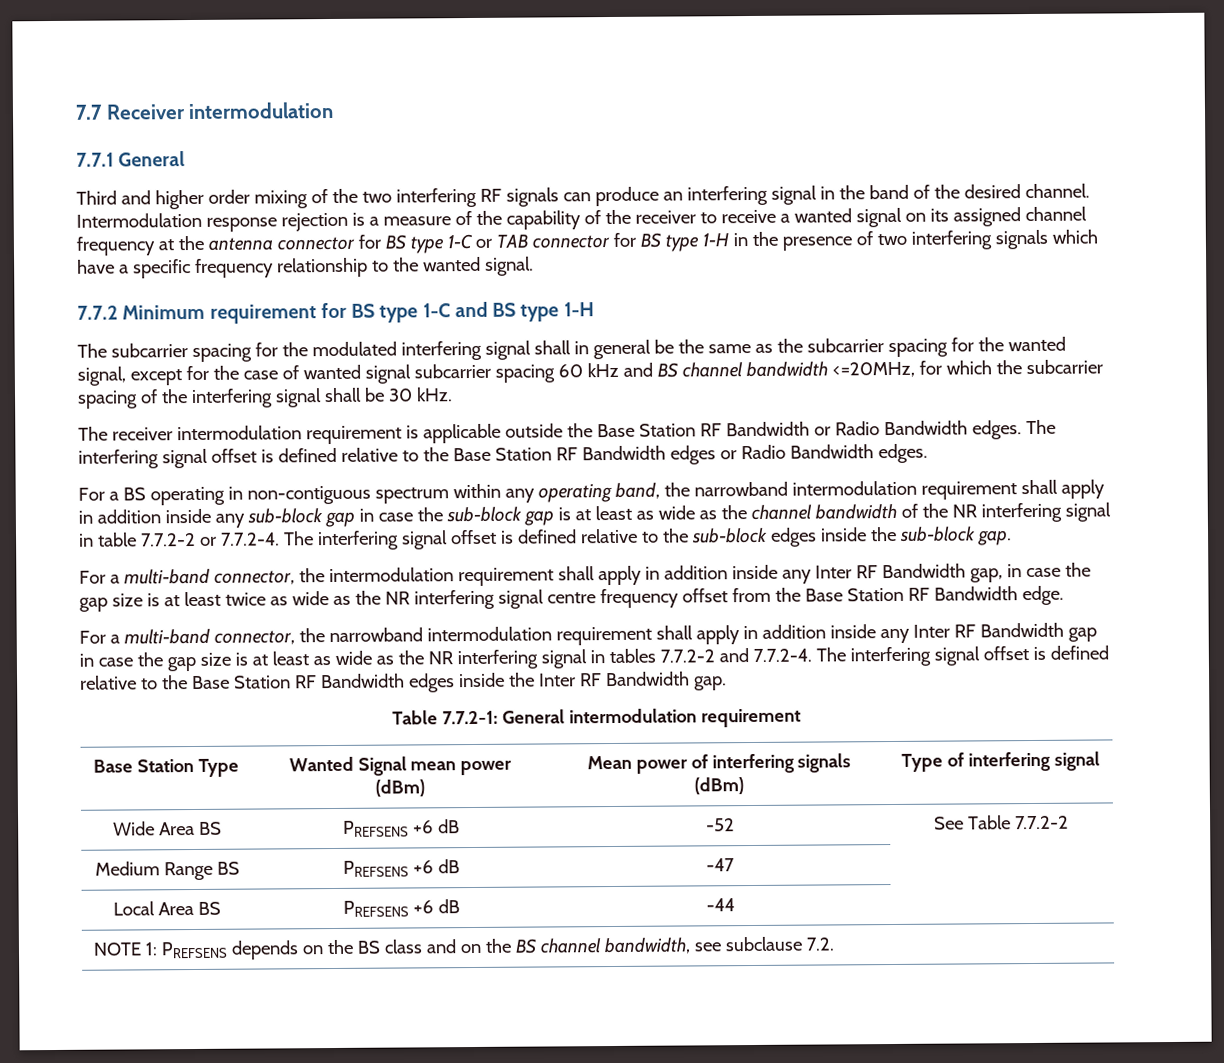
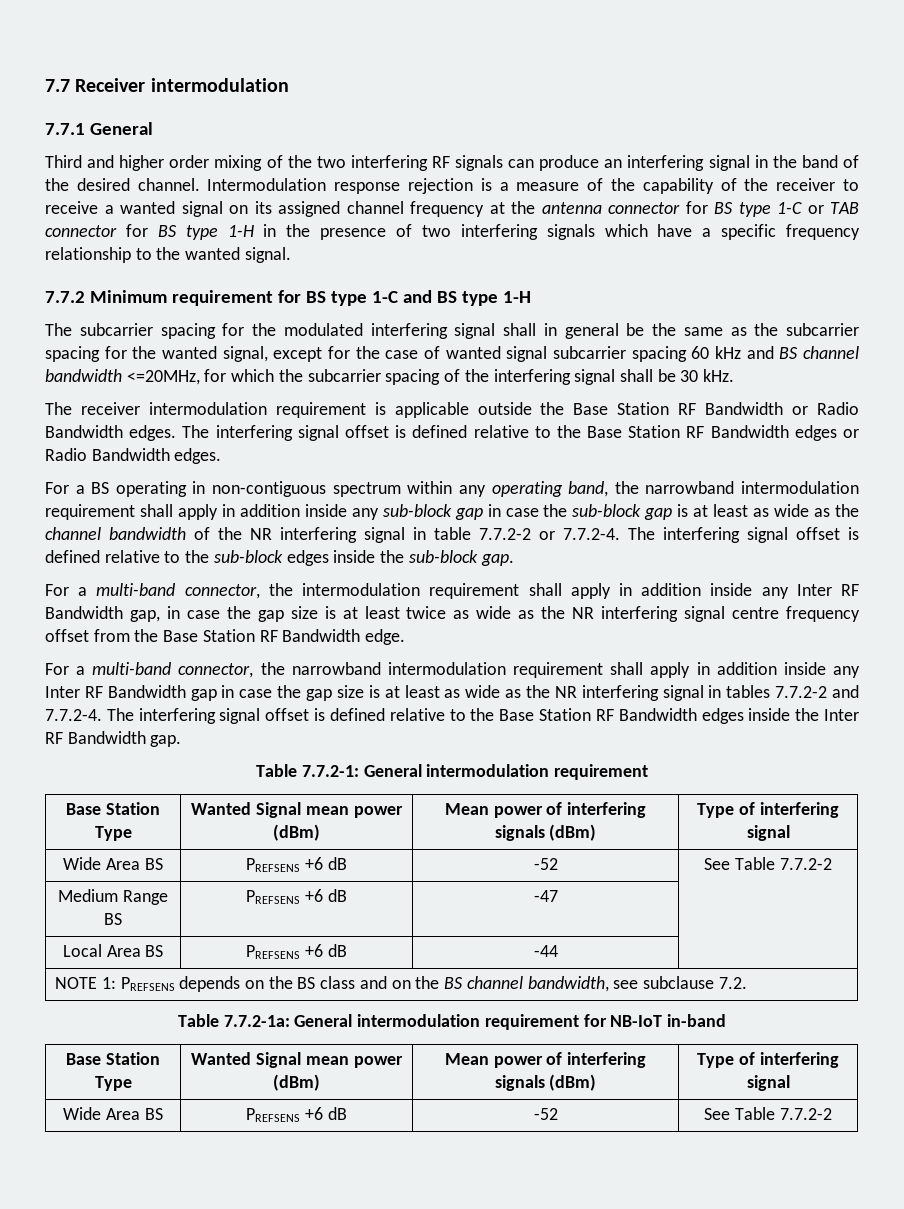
+ Table 7.7.2-1a: General intermodulation requirement for NB-IoT in-band
+ Base Station Type | Wanted Signal mean power (dBm) | Mean power of interfering signals (dBm) | Type of interfering signal
+ Wide Area BS | PREFSENS +6 dB | -52 | See Table 7.7.2-2

